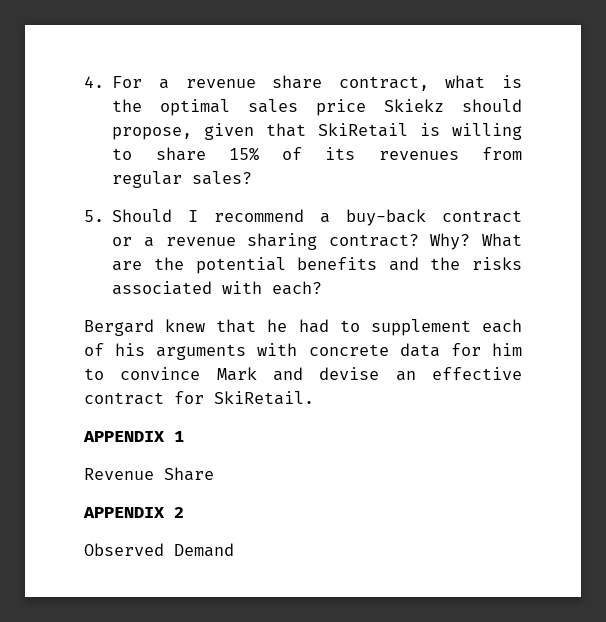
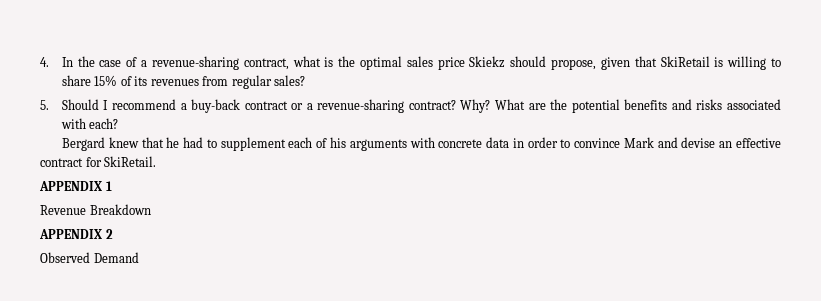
- 4. For a revenue share contract, what is the optimal sales price Skiekz should propose, given that SkiRetail is willing to share 15% of its revenues from regular sales?
+ 4. In the case of a revenue-sharing contract, what is the optimal sales price Skiekz should propose, given that SkiRetail is willing to share 15% of its revenues from regular sales?
- 5. Should I recommend a buy-back contract or a revenue sharing contract?
+ 5. Should I recommend a buy-back contract or a revenue-sharing contract?
- What are the potential benefits and the risks associated with each?
+ What are the potential benefits and risks associated with each?
- Bergard knew that he had to supplement each of his arguments with concrete data for him to convince Mark and devise an effective contract for SkiRetail.
+ Bergard knew that he had to supplement each of his arguments with concrete data in order to convince Mark and devise an effective contract for SkiRetail.
- Revenue Share
+ Revenue Breakdown

